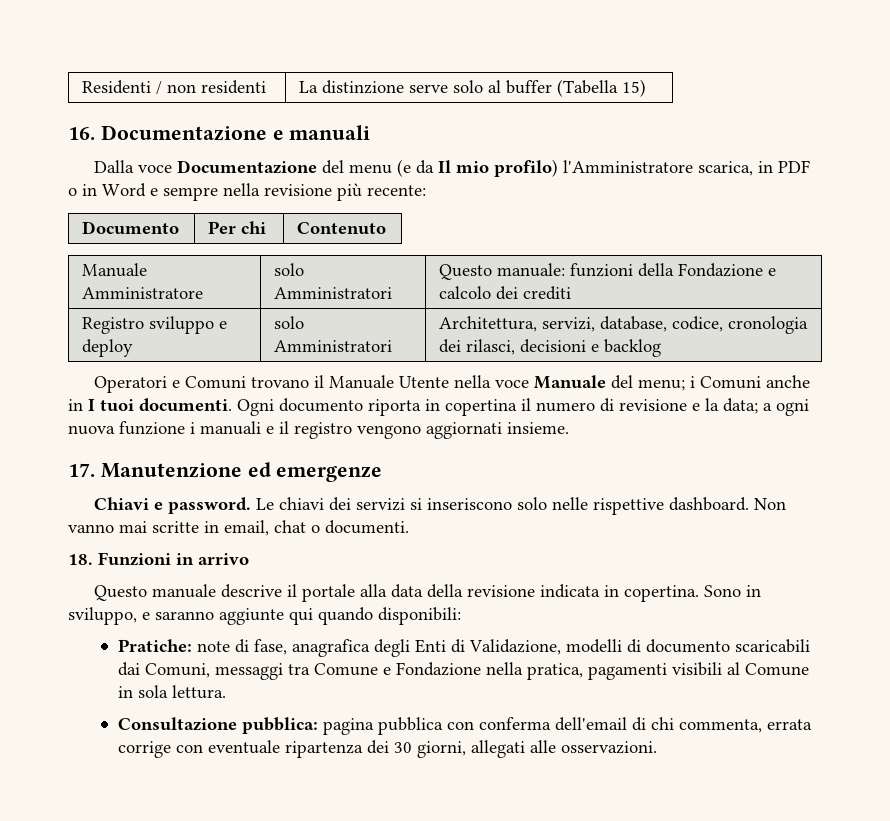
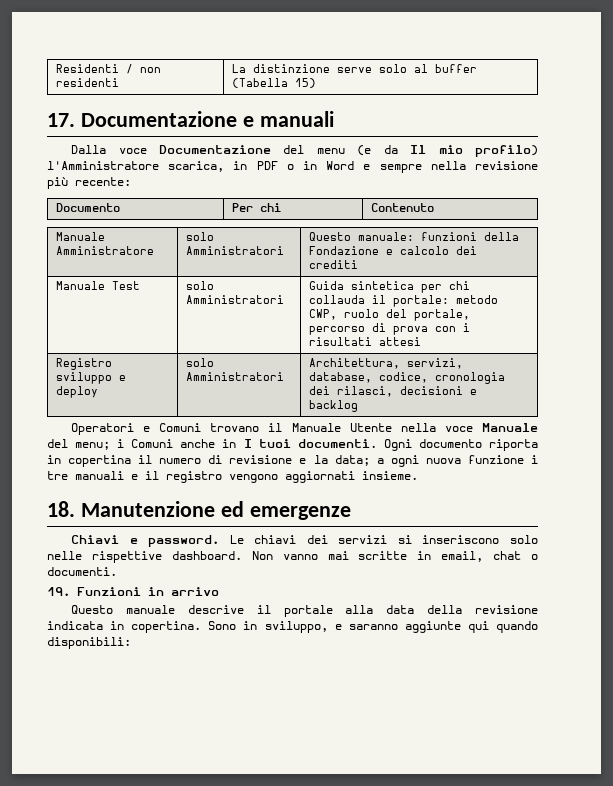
- 16. Documentazione e manuali
+ 17. Documentazione e manuali
+ Manuale Test | solo Amministratori | Guida sintetica per chi collauda il portale: metodo CWP, ruolo del portale, percorso di prova con i risultati attesi
- Ogni documento riporta in copertina il numero di revisione e la data; a ogni nuova funzione i manuali e il registro vengono aggiornati insieme.
+ Ogni documento riporta in copertina il numero di revisione e la data; a ogni nuova funzione i tre manuali e il registro vengono aggiornati insieme.
- 17. Manutenzione ed emergenze
+ 18. Manutenzione ed emergenze
- 18. Funzioni in arrivo
+ 19. Funzioni in arrivo
- Pratiche: note di fase, anagrafica degli Enti di Validazione, modelli di documento scaricabili dai Comuni, messaggi tra Comune e Fondazione nella pratica, pagamenti visibili al Comune in sola lettura.
- Consultazione pubblica: pagina pubblica con conferma dell'email di chi commenta, errata corrige con eventuale ripartenza dei 30 giorni, allegati alle osservazioni.

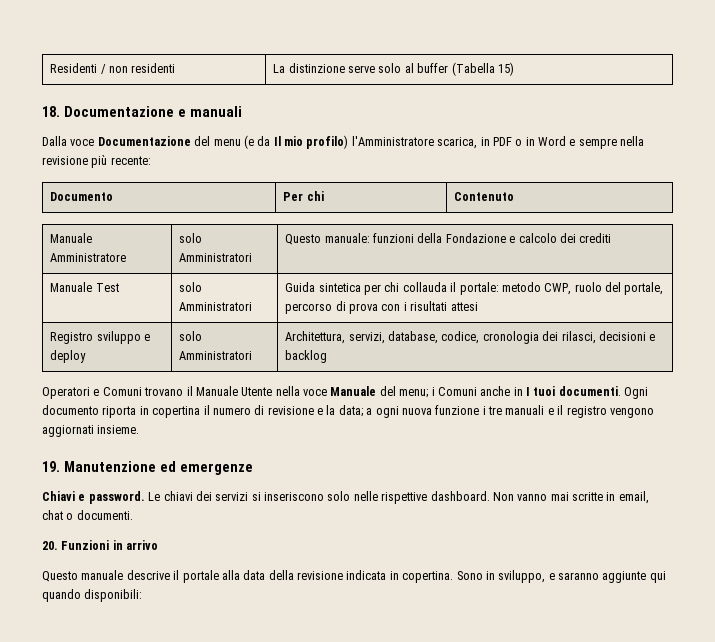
- 17. Documentazione e manuali
+ 18. Documentazione e manuali
- 18. Manutenzione ed emergenze
+ 19. Manutenzione ed emergenze
- 19. Funzioni in arrivo
+ 20. Funzioni in arrivo

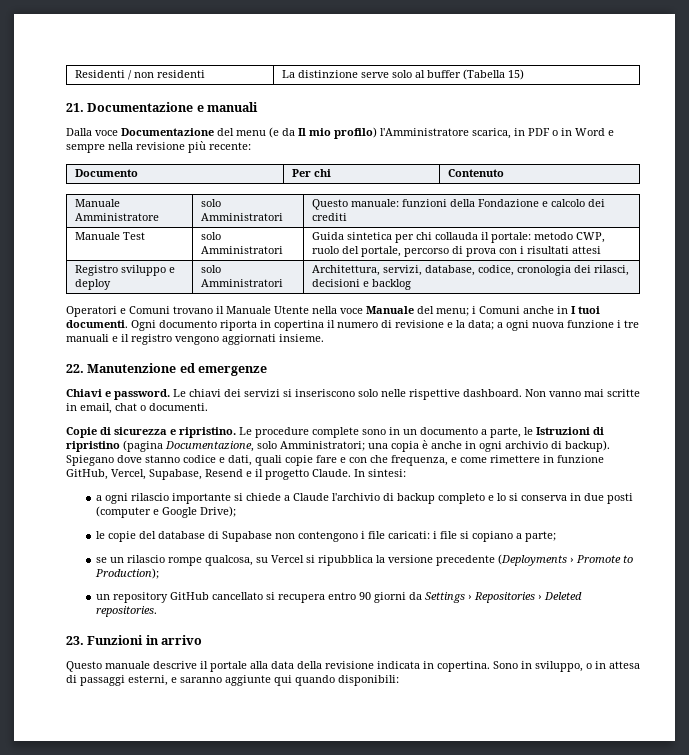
- 18. Documentazione e manuali
+ 21. Documentazione e manuali
- 19. Manutenzione ed emergenze
+ 22. Manutenzione ed emergenze
- 20. Funzioni in arrivo
+ Copie di sicurezza e ripristino. Le procedure complete sono in un documento a parte, le Istruzioni di ripristino (pagina Documentazione, solo Amministratori; una copia è anche in ogni archivio di backup). Spiegano dove stanno codice e dati, quali copie fare e con che frequenza, e come rimettere in funzione GitHub, Vercel, Supabase, Resend e il progetto Claude. In sintesi:
+ a ogni rilascio importante si chiede a Claude l'archivio di backup completo e lo si conserva in due posti (computer e Google Drive);
+ le copie del database di Supabase non contengono i file caricati: i file si copiano a parte;
+ se un rilascio rompe qualcosa, su Vercel si ripubblica la versione precedente (Deployments › Promote to Production);
+ un repository GitHub cancellato si recupera entro 90 giorni da Settings › Repositories › Deleted repositories.
+ 23. Funzioni in arrivo
- Sono in sviluppo, e saranno aggiunte qui quando disponibili:
+ Sono in sviluppo, o in attesa di passaggi esterni, e saranno aggiunte qui quando disponibili:

